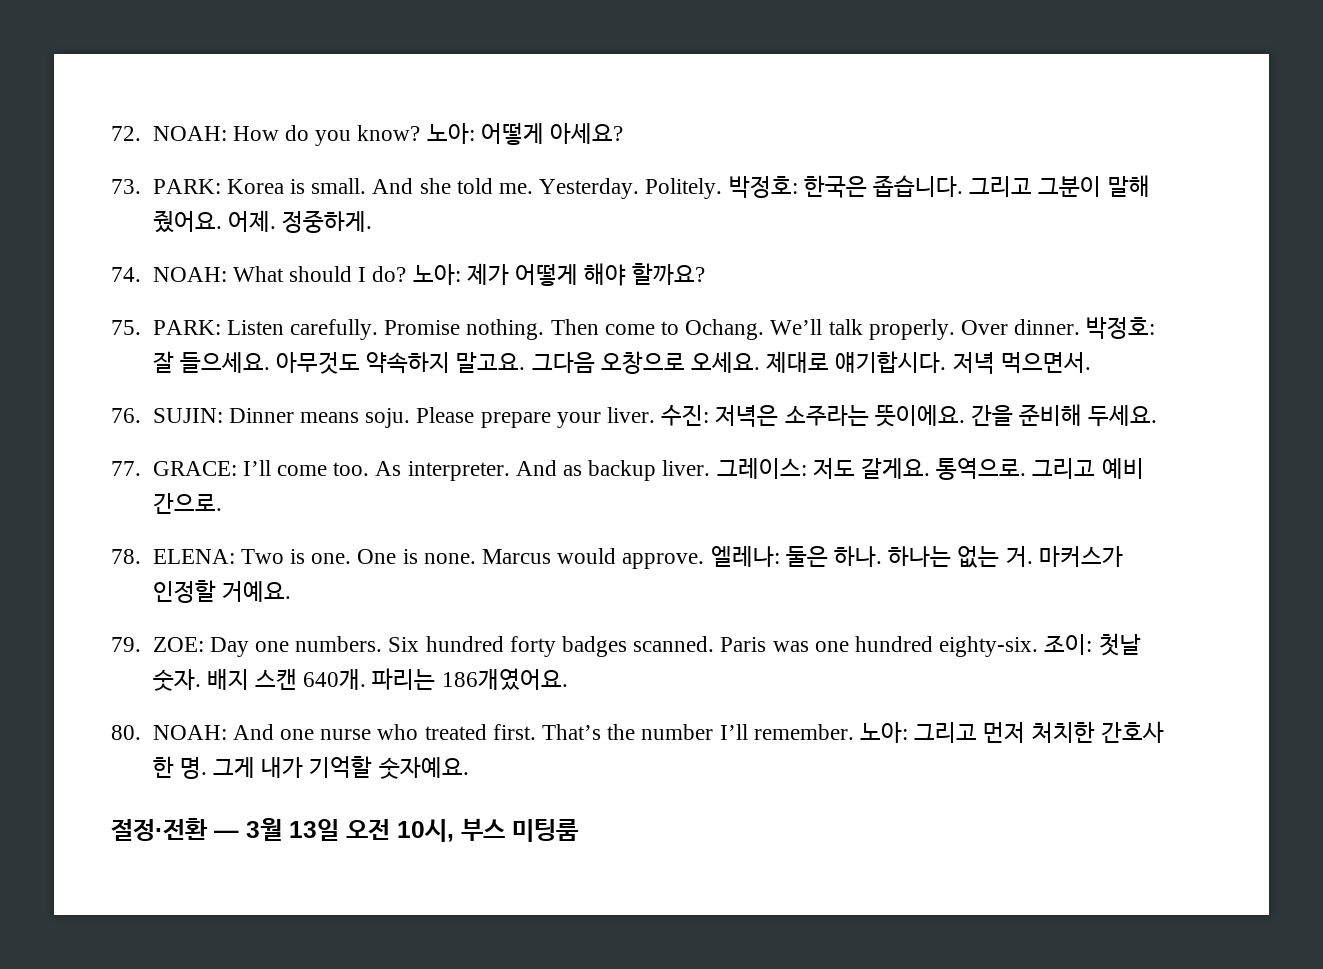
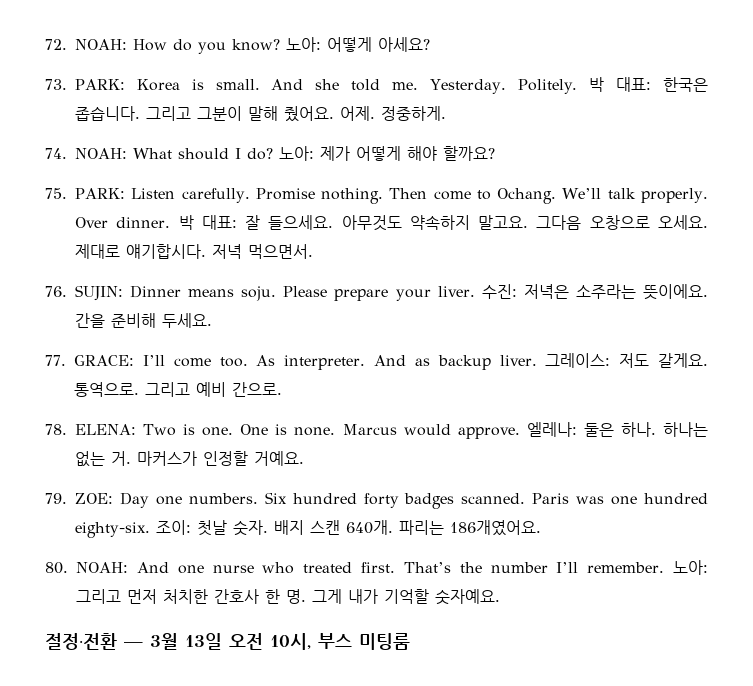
- 박정호: 한국은 좁습니다.
+ 박 대표: 한국은 좁습니다.
- 박정호: 잘 들으세요.
+ 박 대표: 잘 들으세요.

